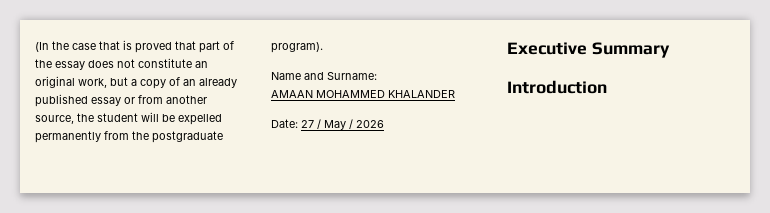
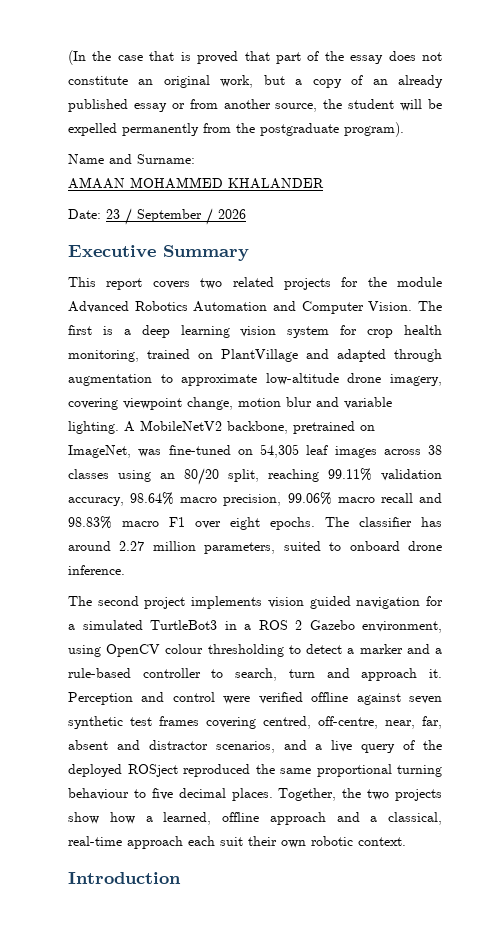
- Date: 27 / May / 2026
+ Date: 23 / September / 2026
+ This report covers two related projects for the module Advanced Robotics Automation and Computer Vision. The first is a deep learning vision system for crop health monitoring, trained on PlantVillage and adapted through augmentation to approximate low-altitude drone imagery, covering viewpoint change, motion blur and variable lighting. A MobileNetV2 backbone, pretrained on ImageNet, was fine-tuned on 54,305 leaf images across 38 classes using an 80/20 split, reaching 99.11% validation accuracy, 98.64% macro precision, 99.06% macro recall and 98.83% macro F1 over eight epochs. The classifier has around 2.27 million parameters, suited to onboard drone inference.
+ The second project implements vision guided navigation for a simulated TurtleBot3 in a ROS 2 Gazebo environment, using OpenCV colour thresholding to detect a marker and a rule-based controller to search, turn and approach it. Perception and control were verified offline against seven synthetic test frames covering centred, off-centre, near, far, absent and distractor scenarios, and a live query of the deployed ROSject reproduced the same proportional turning behaviour to five decimal places. Together, the two projects show how a learned, offline approach and a classical, real-time approach each suit their own robotic context.

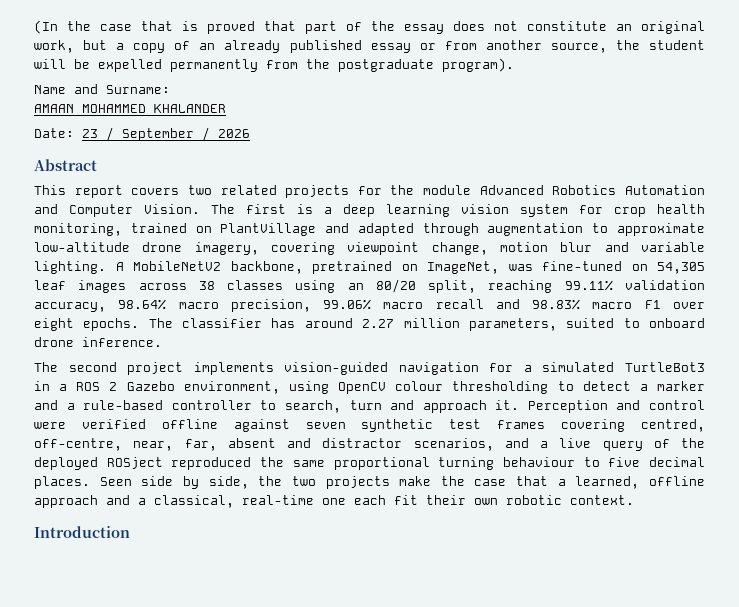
- Executive Summary
+ Abstract
- The second project implements vision guided navigation for a simulated TurtleBot3 in a ROS 2 Gazebo environment, using OpenCV colour thresholding to detect a marker and a rule-based controller to search, turn and approach it.
+ The second project implements vision-guided navigation for a simulated TurtleBot3 in a ROS 2 Gazebo environment, using OpenCV colour thresholding to detect a marker and a rule-based controller to search, turn and approach it.
- Together, the two projects show how a learned, offline approach and a classical, real-time approach each suit their own robotic context.
+ Seen side by side, the two projects make the case that a learned, offline approach and a classical, real-time one each fit their own robotic context.

